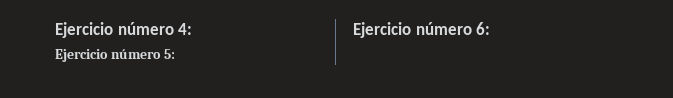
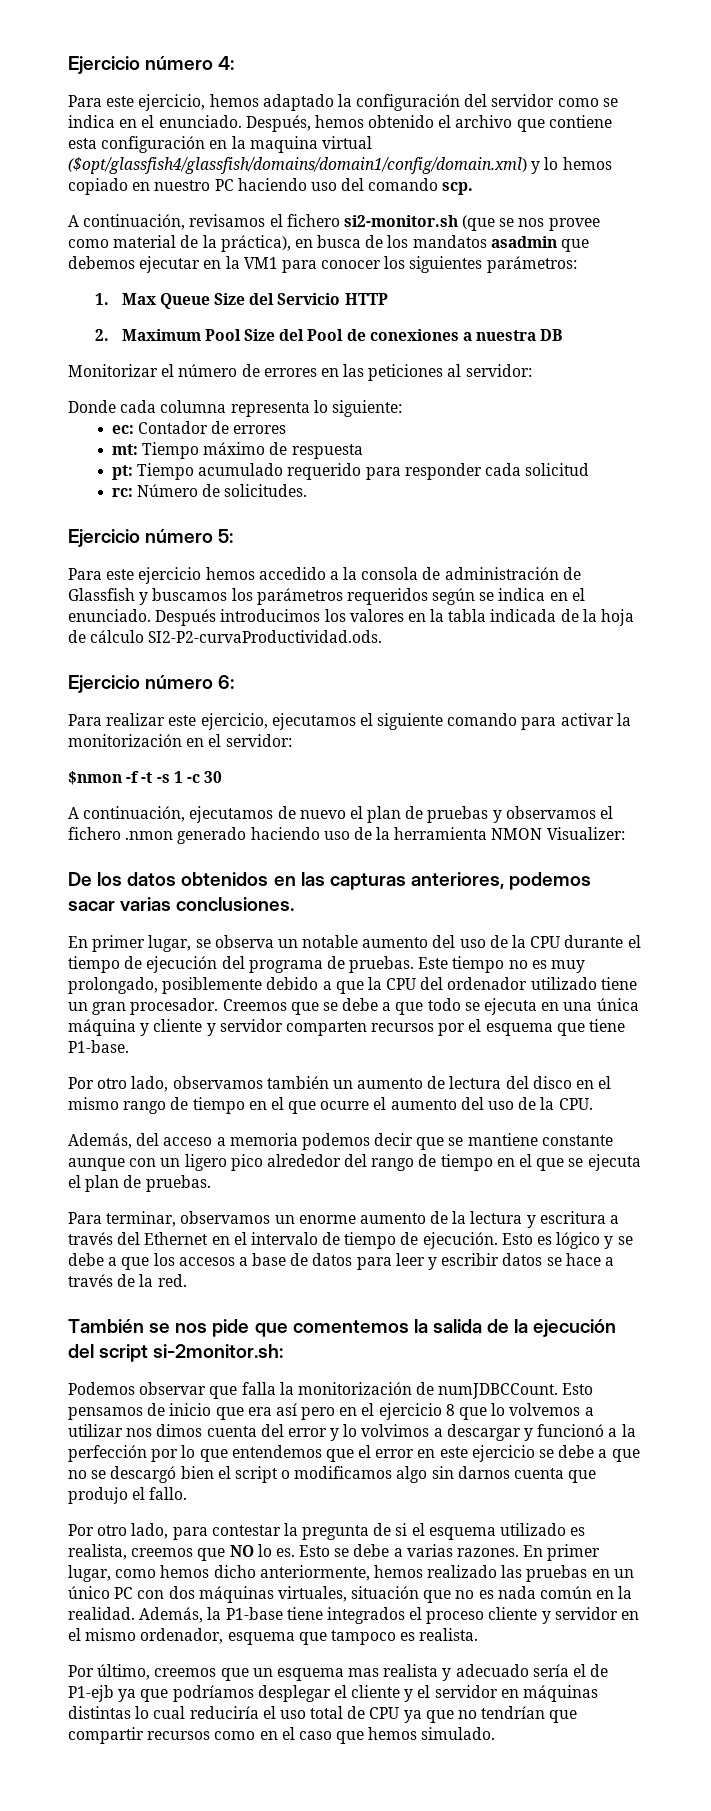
+ Para este ejercicio, hemos adaptado la configuración del servidor como se indica en el enunciado. Después, hemos obtenido el archivo que contiene esta configuración en la maquina virtual ($opt/glassfish4/glassfish/domains/domain1/config/domain.xml) y lo hemos copiado en nuestro PC haciendo uso del comando scp.
+ A continuación, revisamos el fichero si2-monitor.sh (que se nos provee como material de la práctica), en busca de los mandatos asadmin que debemos ejecutar en la VM1 para conocer los siguientes parámetros:
+ 1. Max Queue Size del Servicio HTTP
+ 2. Maximum Pool Size del Pool de conexiones a nuestra DB
+ Monitorizar el número de errores en las peticiones al servidor:
+ Donde cada columna representa lo siguiente:
+ ec: Contador de errores
+ mt: Tiempo máximo de respuesta
+ pt: Tiempo acumulado requerido para responder cada solicitud
+ rc: Número de solicitudes.
  Ejercicio número 5:
+ Para este ejercicio hemos accedido a la consola de administración de Glassfish y buscamos los parámetros requeridos según se indica en el enunciado. Después introducimos los valores en la tabla indicada de la hoja de cálculo SI2-P2-curvaProductividad.ods.
  Ejercicio número 6:
+ Para realizar este ejercicio, ejecutamos el siguiente comando para activar la monitorización en el servidor:
+ $nmon -f -t -s 1 -c 30
+ A continuación, ejecutamos de nuevo el plan de pruebas y observamos el fichero .nmon generado haciendo uso de la herramienta NMON Visualizer:
+ De los datos obtenidos en las capturas anteriores, podemos sacar varias conclusiones.
+ En primer lugar, se observa un notable aumento del uso de la CPU durante el tiempo de ejecución del programa de pruebas. Este tiempo no es muy prolongado, posiblemente debido a que la CPU del ordenador utilizado tiene un gran procesador. Creemos que se debe a que todo se ejecuta en una única máquina y cliente y servidor comparten recursos por el esquema que tiene P1-base.
+ Por otro lado, observamos también un aumento de lectura del disco en el mismo rango de tiempo en el que ocurre el aumento del uso de la CPU.
+ Además, del acceso a memoria podemos decir que se mantiene constante aunque con un ligero pico alrededor del rango de tiempo en el que se ejecuta el plan de pruebas.
+ Para terminar, observamos un enorme aumento de la lectura y escritura a través del Ethernet en el intervalo de tiempo de ejecución. Esto es lógico y se debe a que los accesos a base de datos para leer y escribir datos se hace a través de la red.
+ También se nos pide que comentemos la salida de la ejecución del script si-2monitor.sh:
+ Podemos observar que falla la monitorización de numJDBCCount. Esto pensamos de inicio que era así pero en el ejercicio 8 que lo volvemos a utilizar nos dimos cuenta del error y lo volvimos a descargar y funcionó a la perfección por lo que entendemos que el error en este ejercicio se debe a que no se descargó bien el script o modificamos algo sin darnos cuenta que produjo el fallo.
+ Por otro lado, para contestar la pregunta de si el esquema utilizado es realista, creemos que NO lo es. Esto se debe a varias razones. En primer lugar, como hemos dicho anteriormente, hemos realizado las pruebas en un único PC con dos máquinas virtuales, situación que no es nada común en la realidad. Además, la P1-base tiene integrados el proceso cliente y servidor en el mismo ordenador, esquema que tampoco es realista.
+ Por último, creemos que un esquema mas realista y adecuado sería el de P1-ejb ya que podríamos desplegar el cliente y el servidor en máquinas distintas lo cual reduciría el uso total de CPU ya que no tendrían que compartir recursos como en el caso que hemos simulado.

